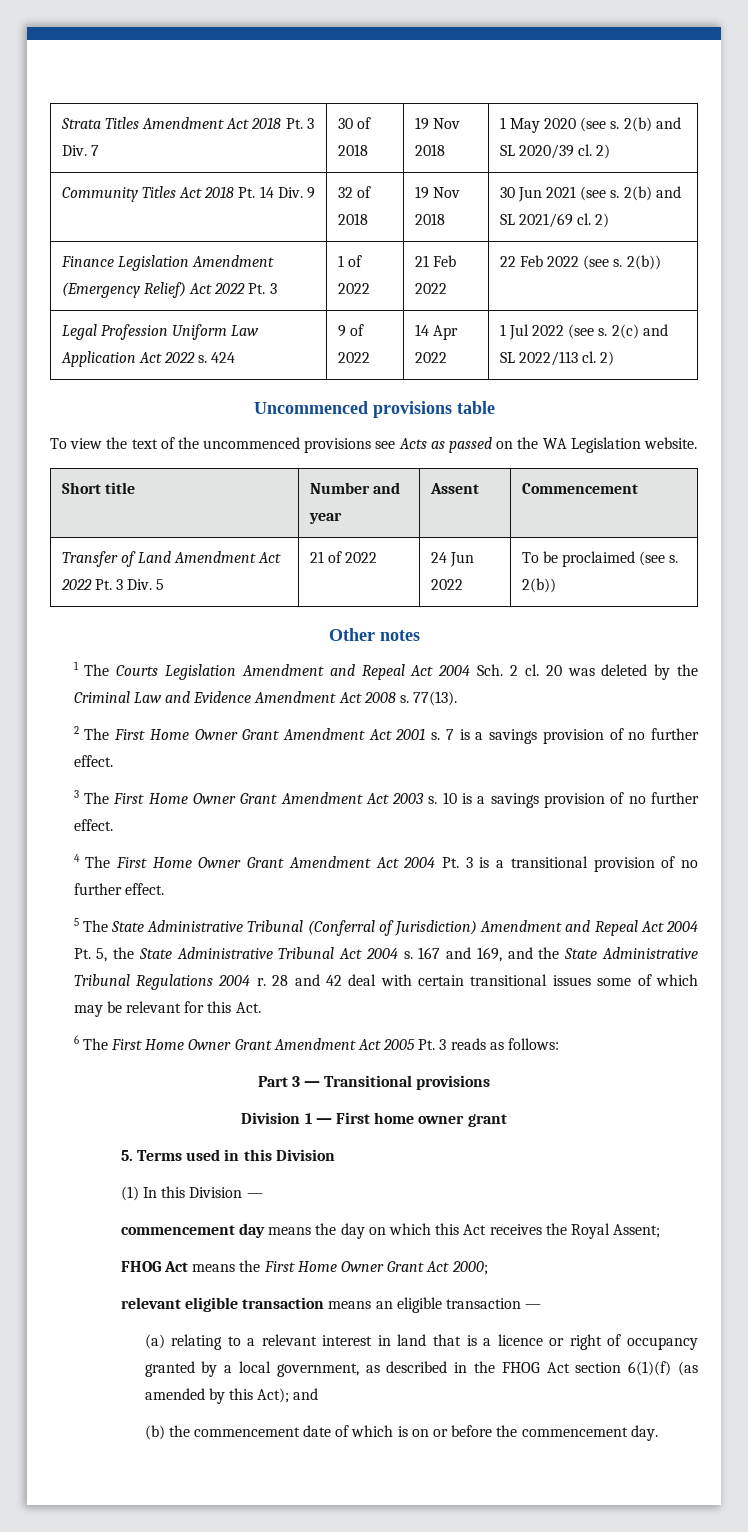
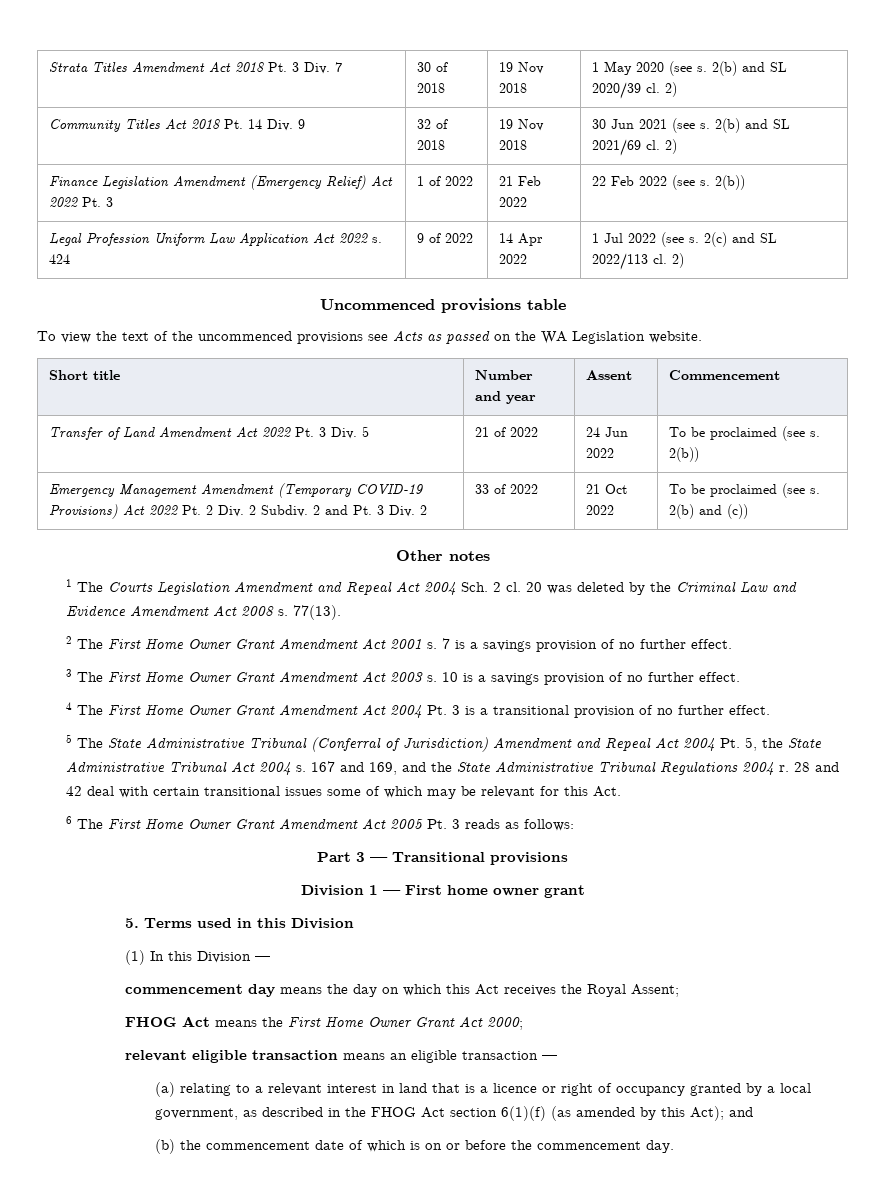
+ Emergency Management Amendment (Temporary COVID-19 Provisions) Act 2022 Pt. 2 Div. 2 Subdiv. 2 and Pt. 3 Div. 2 | 33 of 2022 | 21 Oct 2022 | To be proclaimed (see s. 2(b) and (c))

